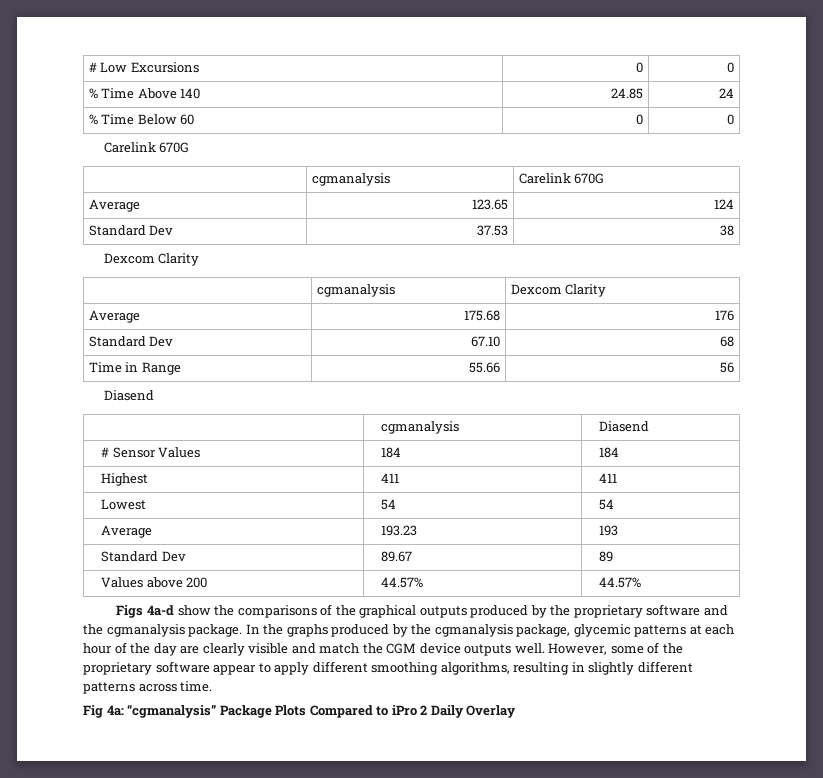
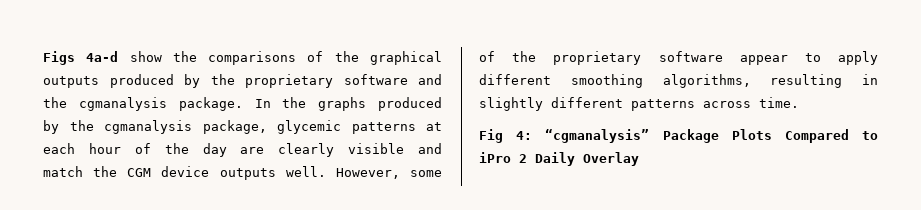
- # Low Excursions | 0 | 0
- % Time Above 140 | 24.85 | 24
- % Time Below 60 | 0 | 0
- Carelink 670G
- | cgmanalysis | Carelink 670G
- Average | 123.65 | 124
- Standard Dev | 37.53 | 38
- Dexcom Clarity
- | cgmanalysis | Dexcom Clarity
- Average | 175.68 | 176
- Standard Dev | 67.10 | 68
- Time in Range | 55.66 | 56
- Diasend
- | cgmanalysis | Diasend
- # Sensor Values | 184 | 184
- Highest | 411 | 411
- Lowest | 54 | 54
- Average | 193.23 | 193
- Standard Dev | 89.67 | 89
- Values above 200 | 44.57% | 44.57%
- Fig 4a: “cgmanalysis” Package Plots Compared to iPro 2 Daily Overlay
+ Fig 4: “cgmanalysis” Package Plots Compared to iPro 2 Daily Overlay

